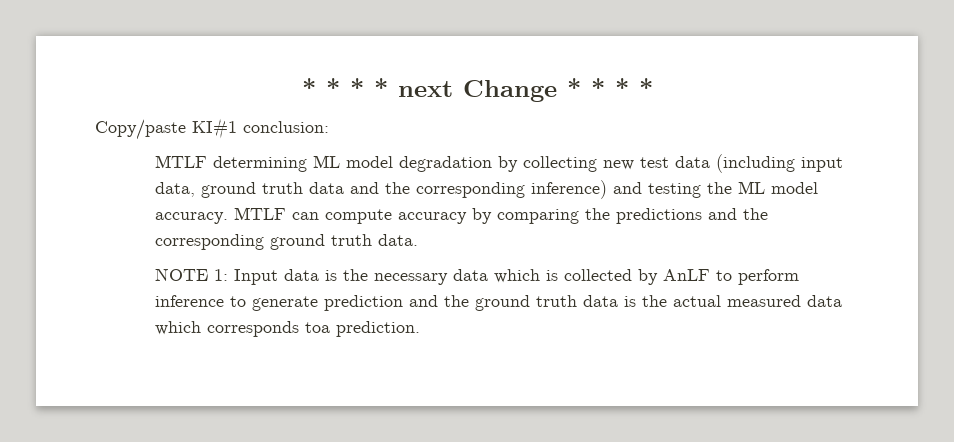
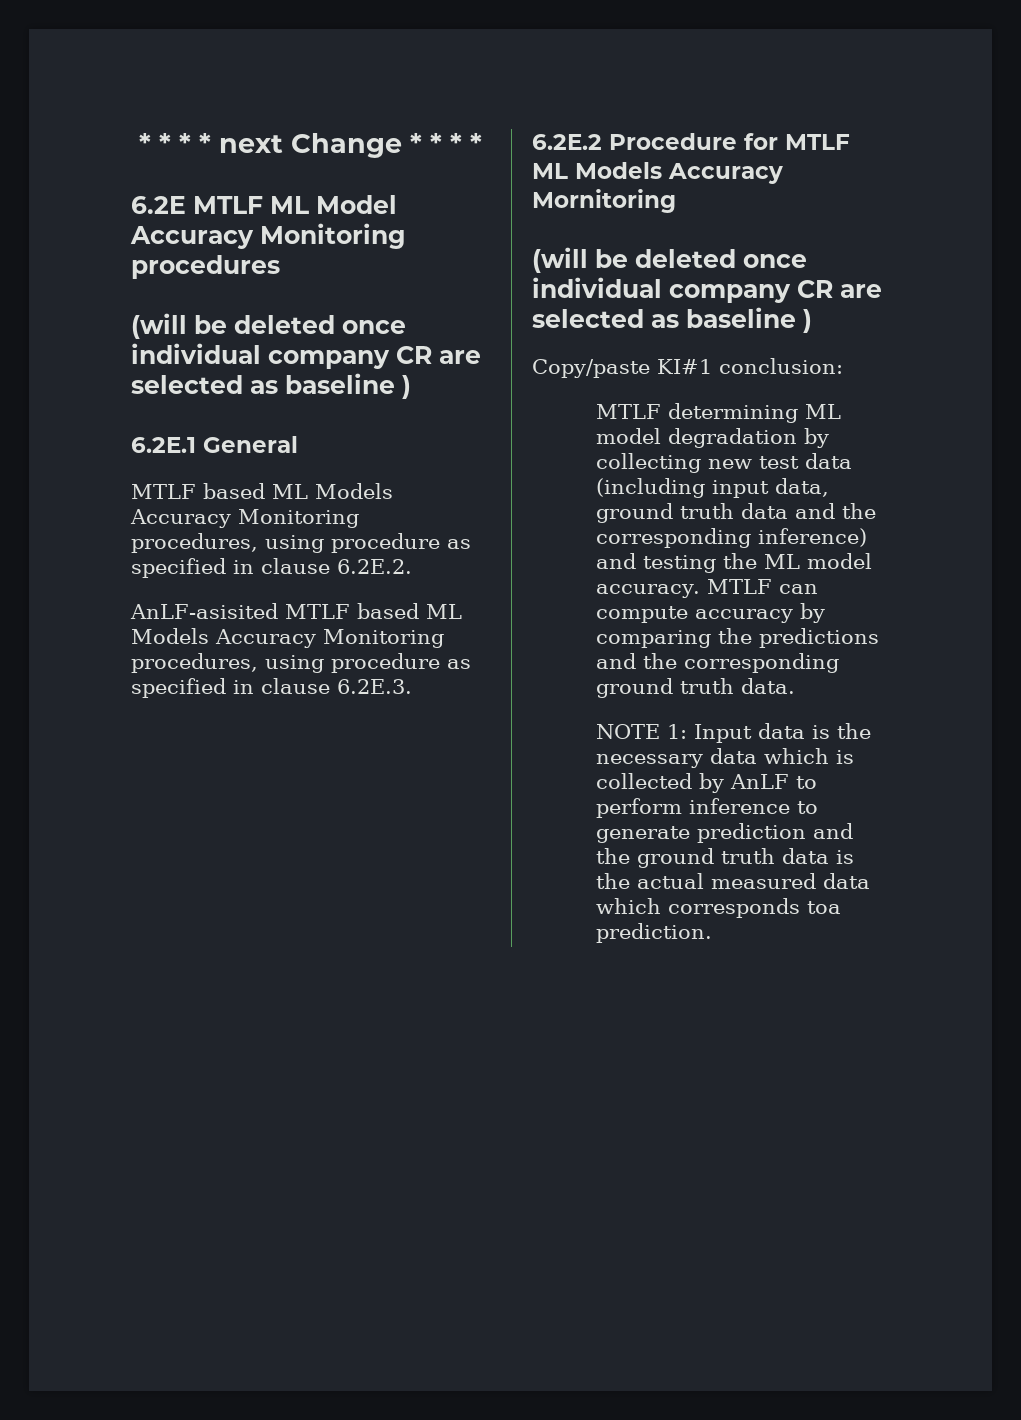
+ 6.2E MTLF ML Model Accuracy Monitoring procedures
+ (will be deleted once individual company CR are selected as baseline )
+ 6.2E.1 General
+ MTLF based ML Models Accuracy Monitoring procedures, using procedure as specified in clause 6.2E.2.
+ AnLF-asisited MTLF based ML Models Accuracy Monitoring procedures, using procedure as specified in clause 6.2E.3.
+ 6.2E.2 Procedure for MTLF ML Models Accuracy Mornitoring
+ (will be deleted once individual company CR are selected as baseline )

